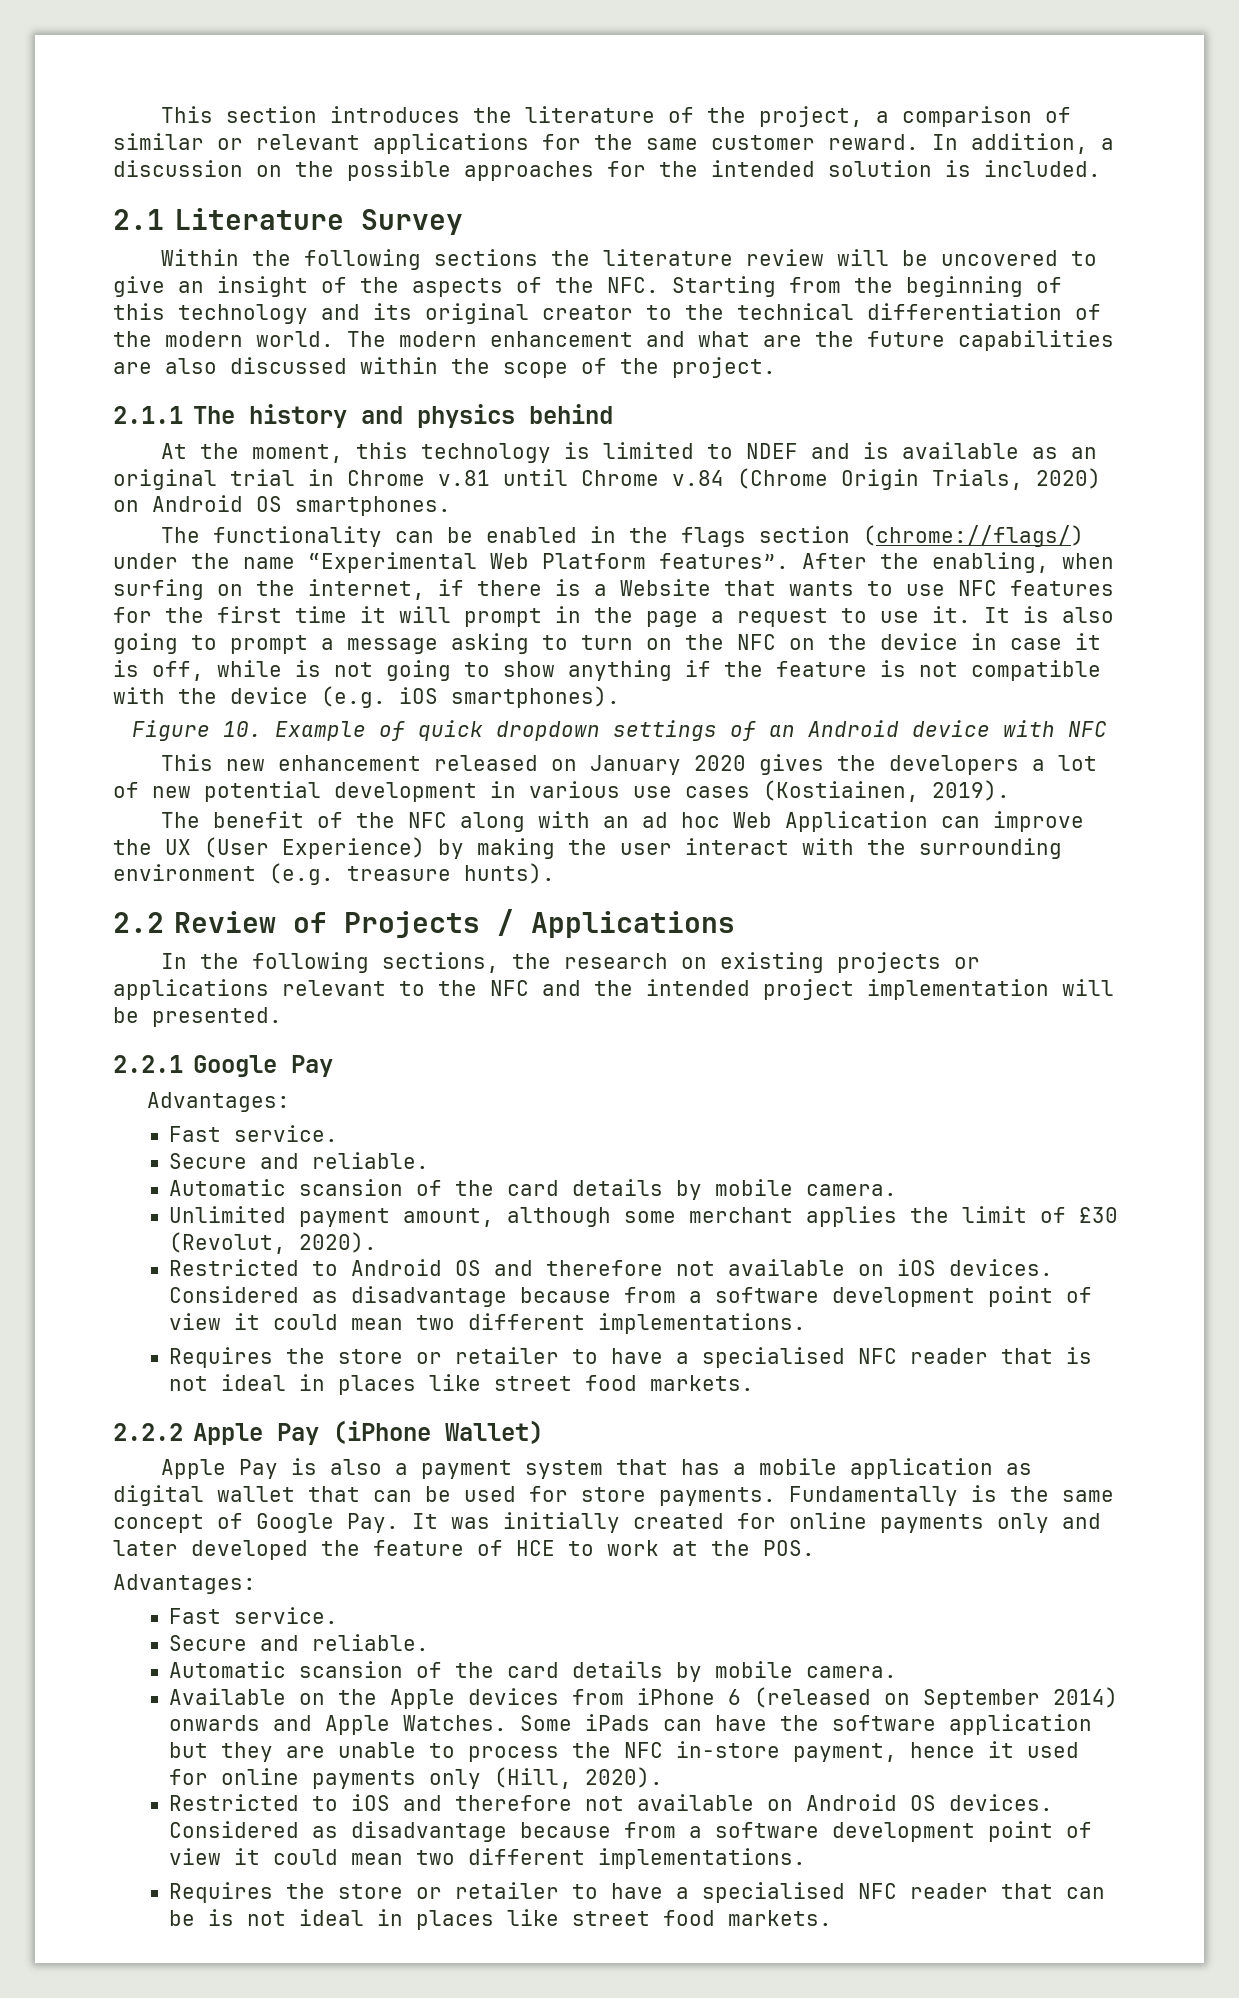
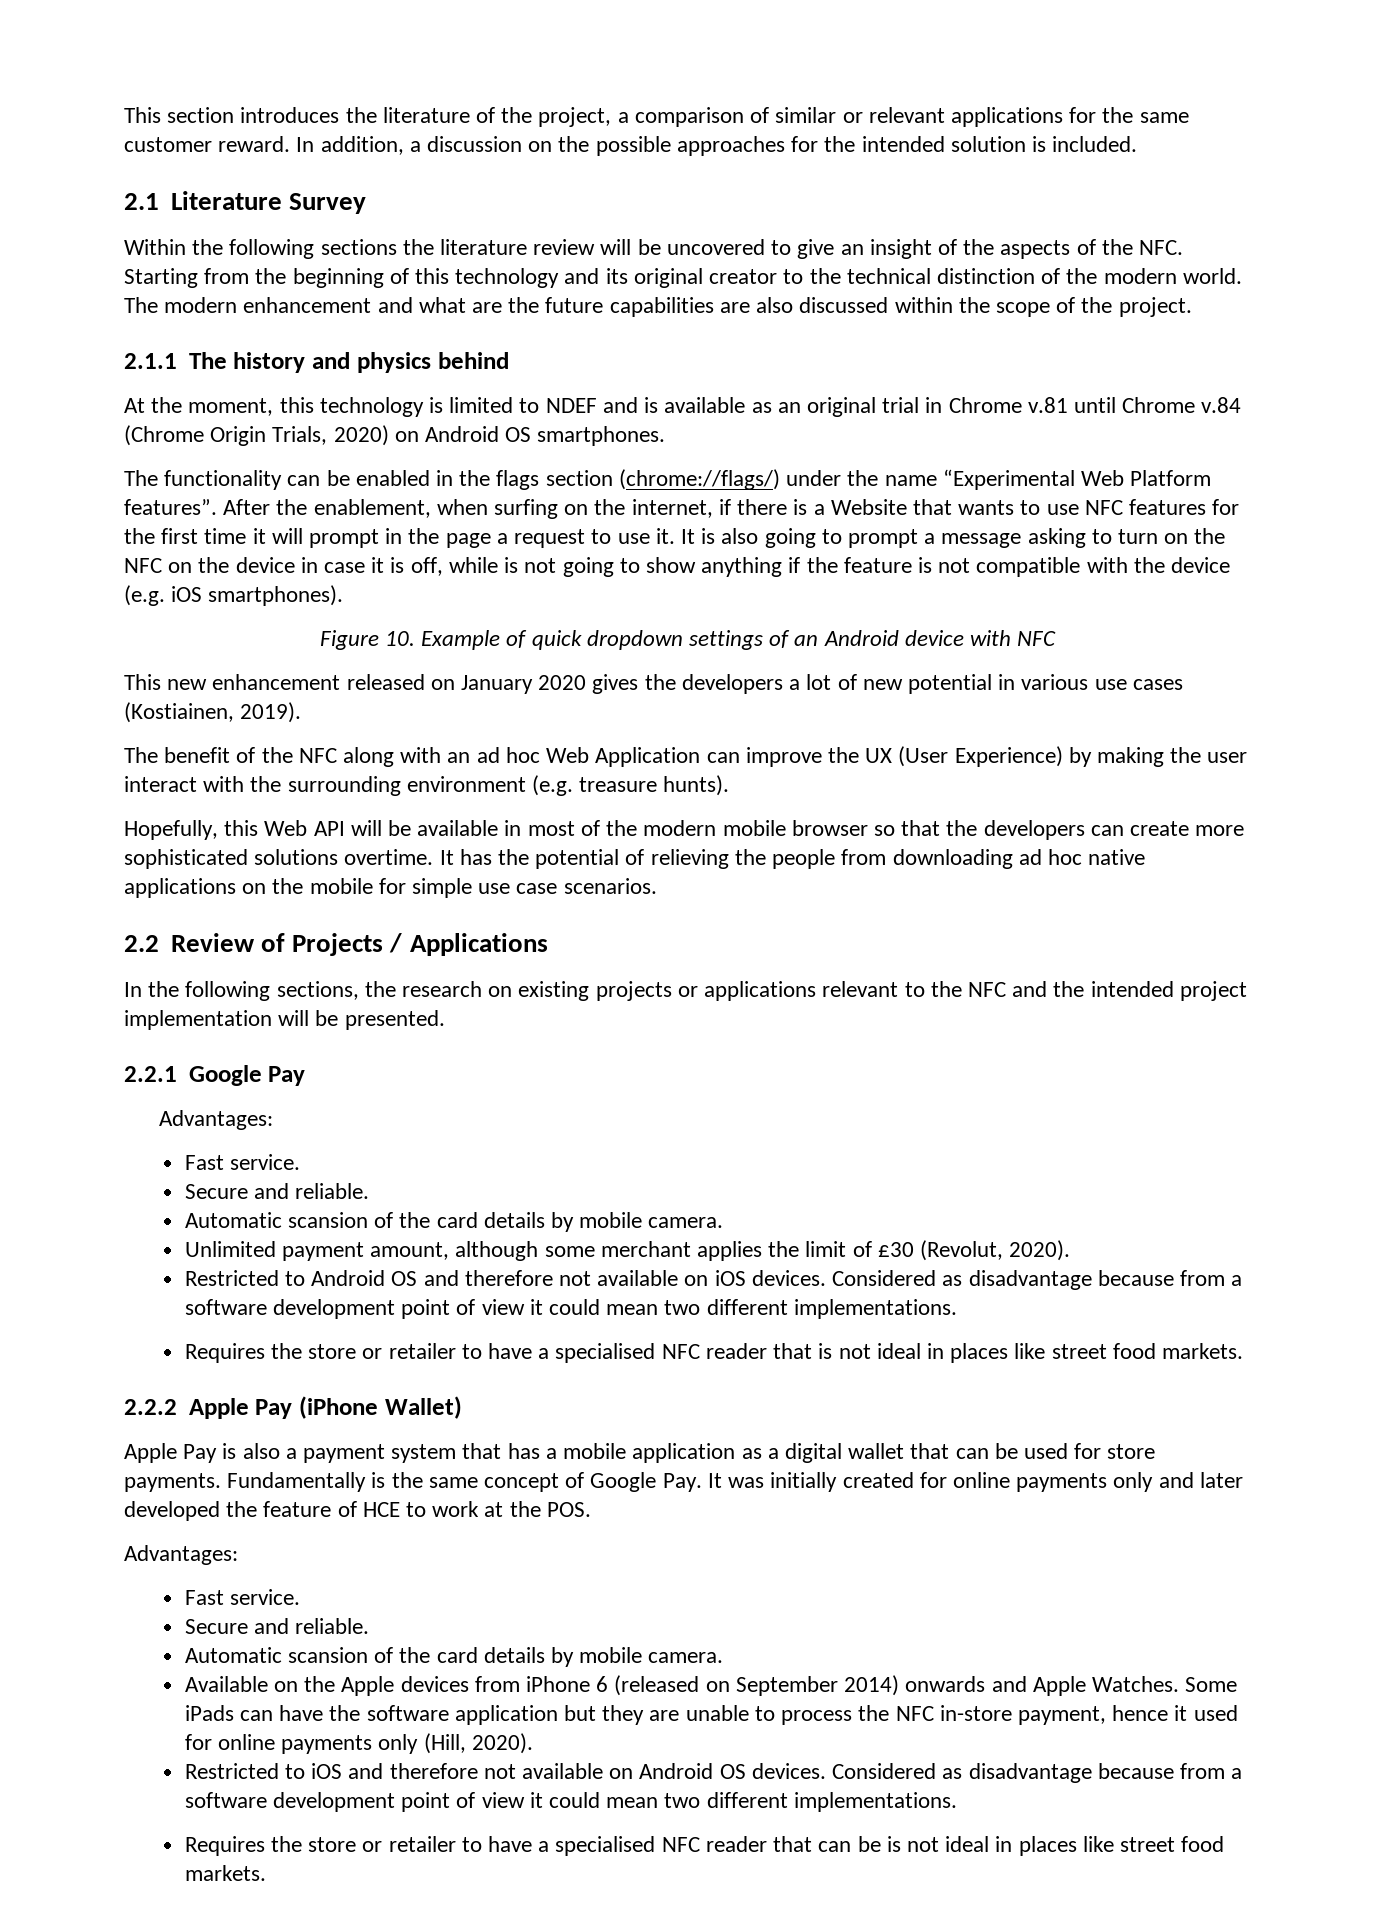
- Within the following sections the literature review will be uncovered to give an insight of the aspects of the NFC. Starting from the beginning of this technology and its original creator to the technical differentiation of the modern world.
+ Within the following sections the literature review will be uncovered to give an insight of the aspects of the NFC. Starting from the beginning of this technology and its original creator to the technical distinction of the modern world.
- After the enabling, when surfing on the internet, if there is a Website that wants to use NFC features for the first time it will prompt in the page a request to use it.
+ After the enablement, when surfing on the internet, if there is a Website that wants to use NFC features for the first time it will prompt in the page a request to use it.
- This new enhancement released on January 2020 gives the developers a lot of new potential development in various use cases (Kostiainen, 2019).
+ This new enhancement released on January 2020 gives the developers a lot of new potential in various use cases (Kostiainen, 2019).
+ Hopefully, this Web API will be available in most of the modern mobile browser so that the developers can create more sophisticated solutions overtime. It has the potential of relieving the people from downloading ad hoc native applications on the mobile for simple use case scenarios.
- Apple Pay is also a payment system that has a mobile application as digital wallet that can be used for store payments.
+ Apple Pay is also a payment system that has a mobile application as a digital wallet that can be used for store payments.

